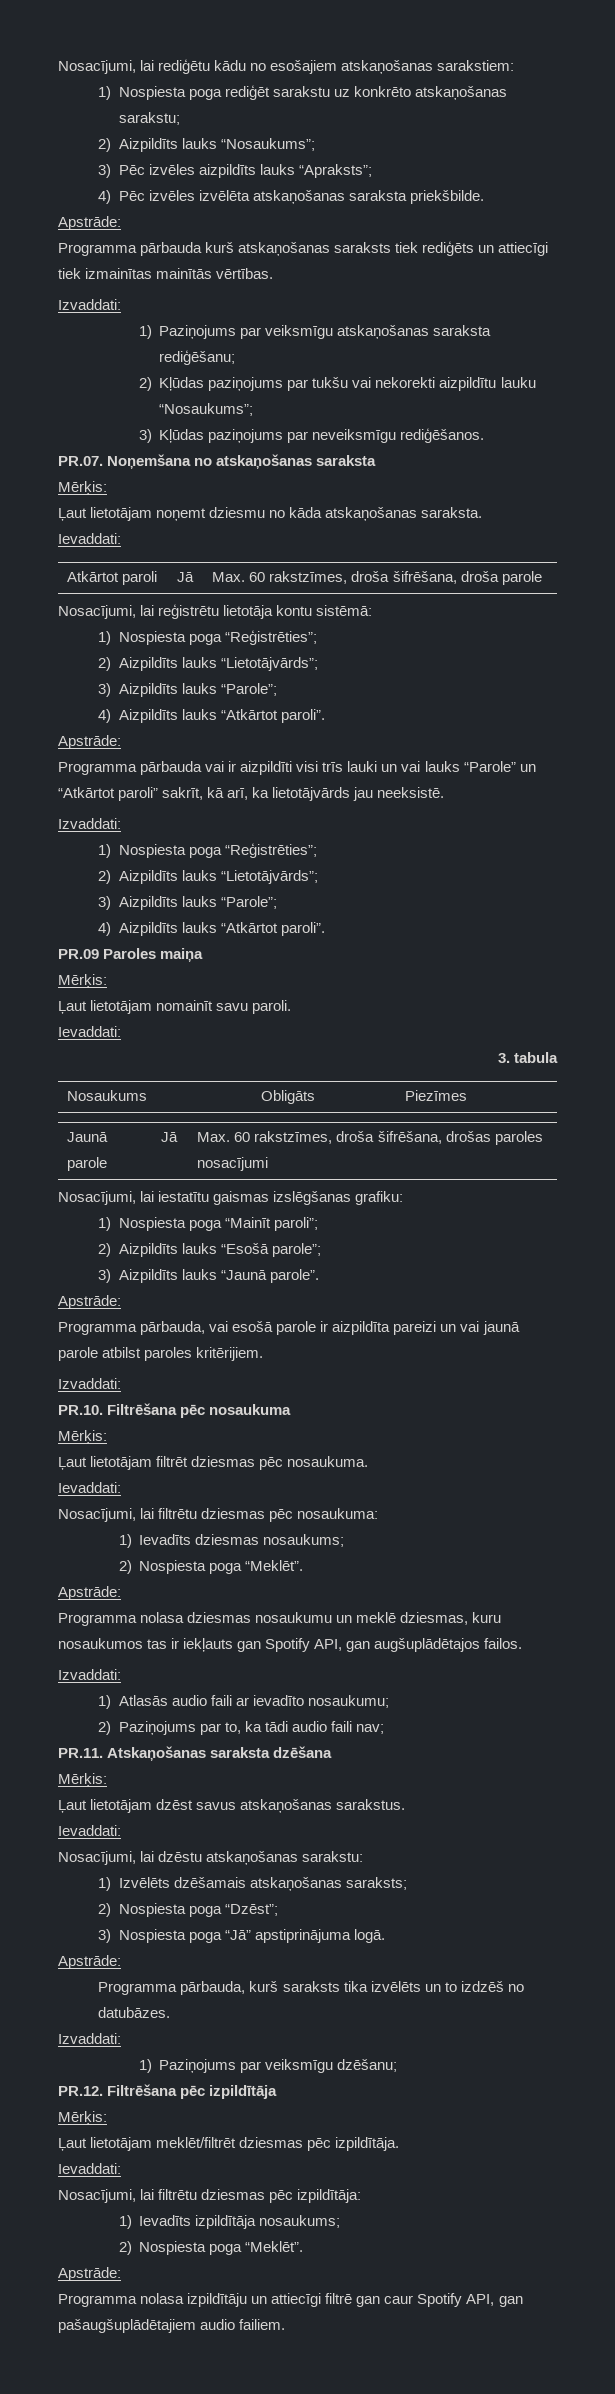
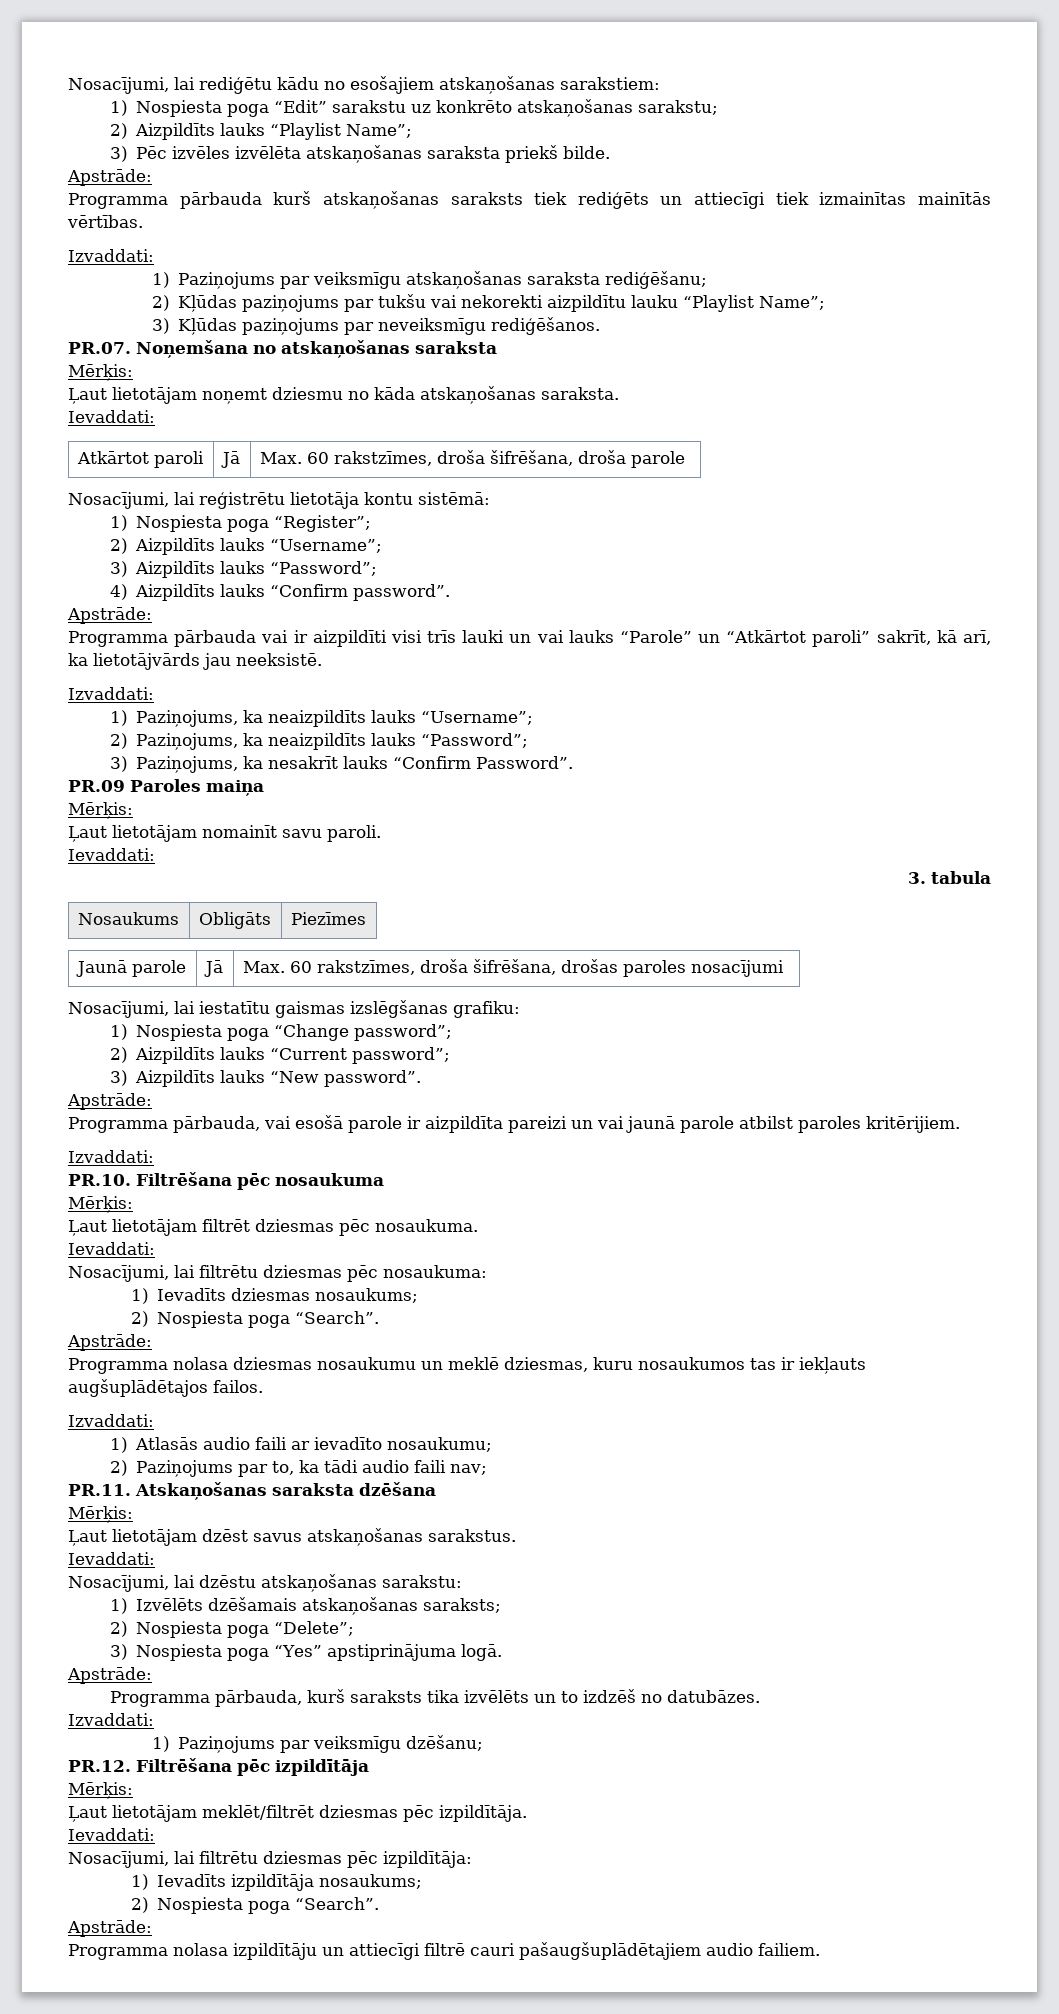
- 1) Nospiesta poga rediģēt sarakstu uz konkrēto atskaņošanas sarakstu;
+ 1) Nospiesta poga “Edit” sarakstu uz konkrēto atskaņošanas sarakstu;
- 2) Aizpildīts lauks “Nosaukums”;
- 3) Pēc izvēles aizpildīts lauks “Apraksts”;
- 4) Pēc izvēles izvēlēta atskaņošanas saraksta priekšbilde.
+ 2) Aizpildīts lauks “Playlist Name”;
+ 3) Pēc izvēles izvēlēta atskaņošanas saraksta priekš bilde.
- 2) Kļūdas paziņojums par tukšu vai nekorekti aizpildītu lauku “Nosaukums”;
+ 2) Kļūdas paziņojums par tukšu vai nekorekti aizpildītu lauku “Playlist Name”;
  Nosacījumi, lai reģistrētu lietotāja kontu sistēmā:
- 1) Nospiesta poga “Reģistrēties”;
- 2) Aizpildīts lauks “Lietotājvārds”;
- 3) Aizpildīts lauks “Parole”;
- 4) Aizpildīts lauks “Atkārtot paroli”.
+ 1) Nospiesta poga “Register”;
+ 2) Aizpildīts lauks “Username”;
+ 3) Aizpildīts lauks “Password”;
+ 4) Aizpildīts lauks “Confirm password”.
  Programma pārbauda vai ir aizpildīti visi trīs lauki un vai lauks “Parole” un “Atkārtot paroli” sakrīt, kā arī, ka lietotājvārds jau neeksistē.
  Izvaddati:
- 1) Nospiesta poga “Reģistrēties”;
- 2) Aizpildīts lauks “Lietotājvārds”;
- 3) Aizpildīts lauks “Parole”;
- 4) Aizpildīts lauks “Atkārtot paroli”.
+ 1) Paziņojums, ka neaizpildīts lauks “Username”;
+ 2) Paziņojums, ka neaizpildīts lauks “Password”;
+ 3) Paziņojums, ka nesakrīt lauks “Confirm Password”.
- 1) Nospiesta poga “Mainīt paroli”;
- 2) Aizpildīts lauks “Esošā parole”;
- 3) Aizpildīts lauks “Jaunā parole”.
+ 1) Nospiesta poga “Change password”;
+ 2) Aizpildīts lauks “Current password”;
+ 3) Aizpildīts lauks “New password”.
  1) Ievadīts dziesmas nosaukums;
- 2) Nospiesta poga “Meklēt”.
+ 2) Nospiesta poga “Search”.
- Programma nolasa dziesmas nosaukumu un meklē dziesmas, kuru nosaukumos tas ir iekļauts gan Spotify API, gan augšuplādētajos failos.
+ Programma nolasa dziesmas nosaukumu un meklē dziesmas, kuru nosaukumos tas ir iekļauts augšuplādētajos failos.
- 2) Nospiesta poga “Dzēst”;
+ 2) Nospiesta poga “Delete”;
- 3) Nospiesta poga “Jā” apstiprinājuma logā.
+ 3) Nospiesta poga “Yes” apstiprinājuma logā.
  1) Ievadīts izpildītāja nosaukums;
- 2) Nospiesta poga “Meklēt”.
+ 2) Nospiesta poga “Search”.
- Programma nolasa izpildītāju un attiecīgi filtrē gan caur Spotify API, gan pašaugšuplādētajiem audio failiem.
+ Programma nolasa izpildītāju un attiecīgi filtrē cauri pašaugšuplādētajiem audio failiem.

